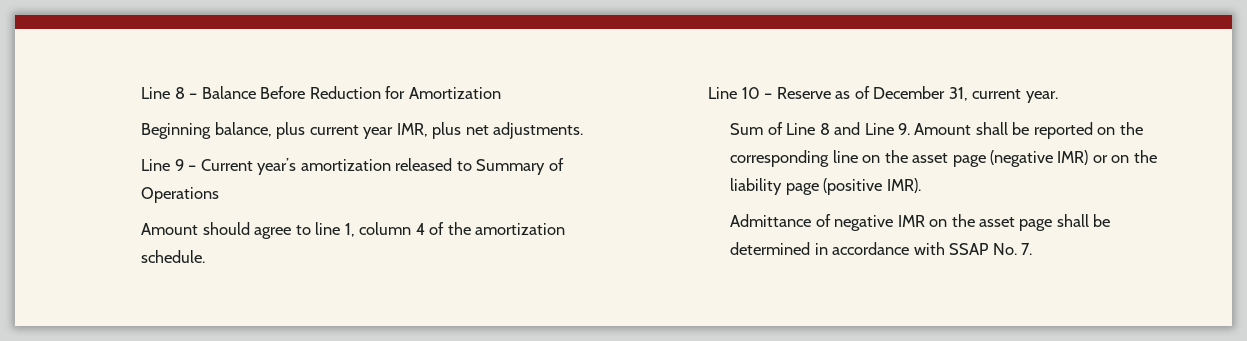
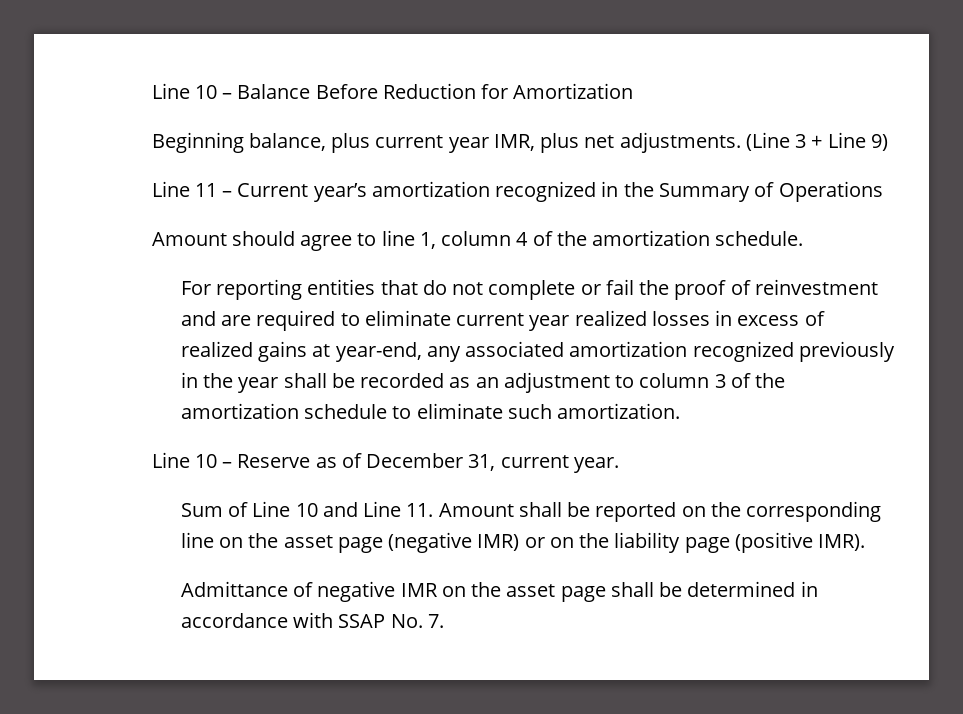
- Line 8 – Balance Before Reduction for Amortization
+ Line 10 – Balance Before Reduction for Amortization
- Beginning balance, plus current year IMR, plus net adjustments.
- Line 9 – Current year’s amortization released to Summary of Operations
+ Beginning balance, plus current year IMR, plus net adjustments. (Line 3 + Line 9)
+ Line 11 – Current year’s amortization recognized in the Summary of Operations
+ For reporting entities that do not complete or fail the proof of reinvestment and are required to eliminate current year realized losses in excess of realized gains at year-end, any associated amortization recognized previously in the year shall be recorded as an adjustment to column 3 of the amortization schedule to eliminate such amortization.
- Sum of Line 8 and Line 9. Amount shall be reported on the corresponding line on the asset page (negative IMR) or on the liability page (positive IMR).
+ Sum of Line 10 and Line 11. Amount shall be reported on the corresponding line on the asset page (negative IMR) or on the liability page (positive IMR).

